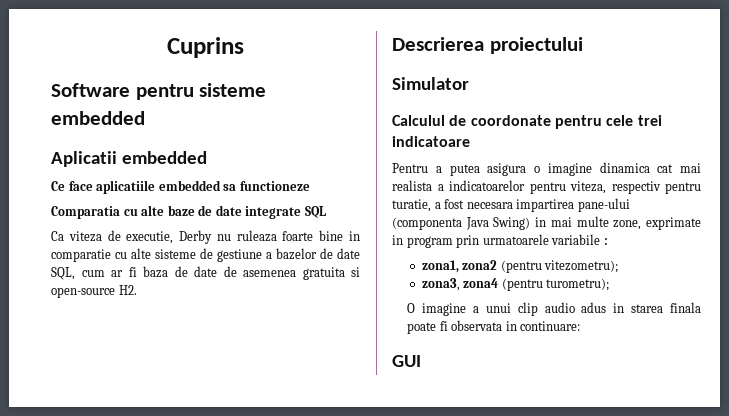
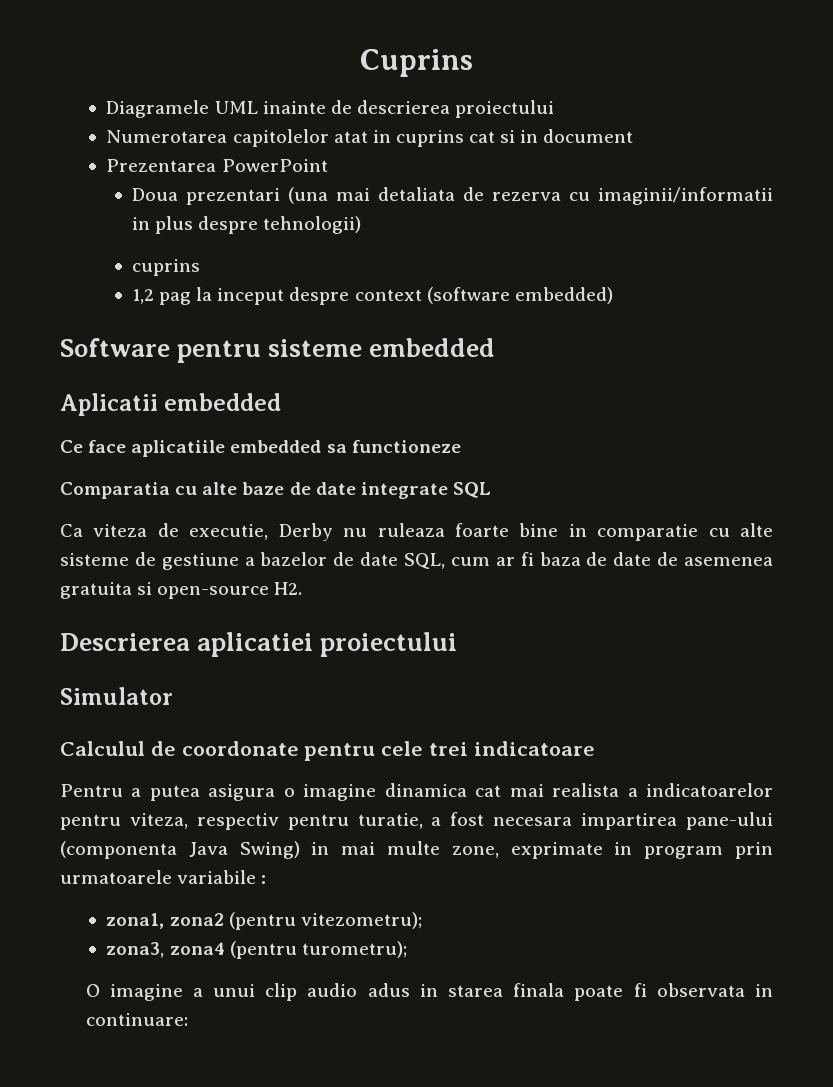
+ Diagramele UML inainte de descrierea proiectului
+ Numerotarea capitolelor atat in cuprins cat si in document
+ Prezentarea PowerPoint
+ Doua prezentari (una mai detaliata de rezerva cu imaginii/informatii in plus despre tehnologii)
+ cuprins
+ 1,2 pag la inceput despre context (software embedded)
- Descrierea proiectului
+ Descrierea aplicatiei proiectului
- GUI

